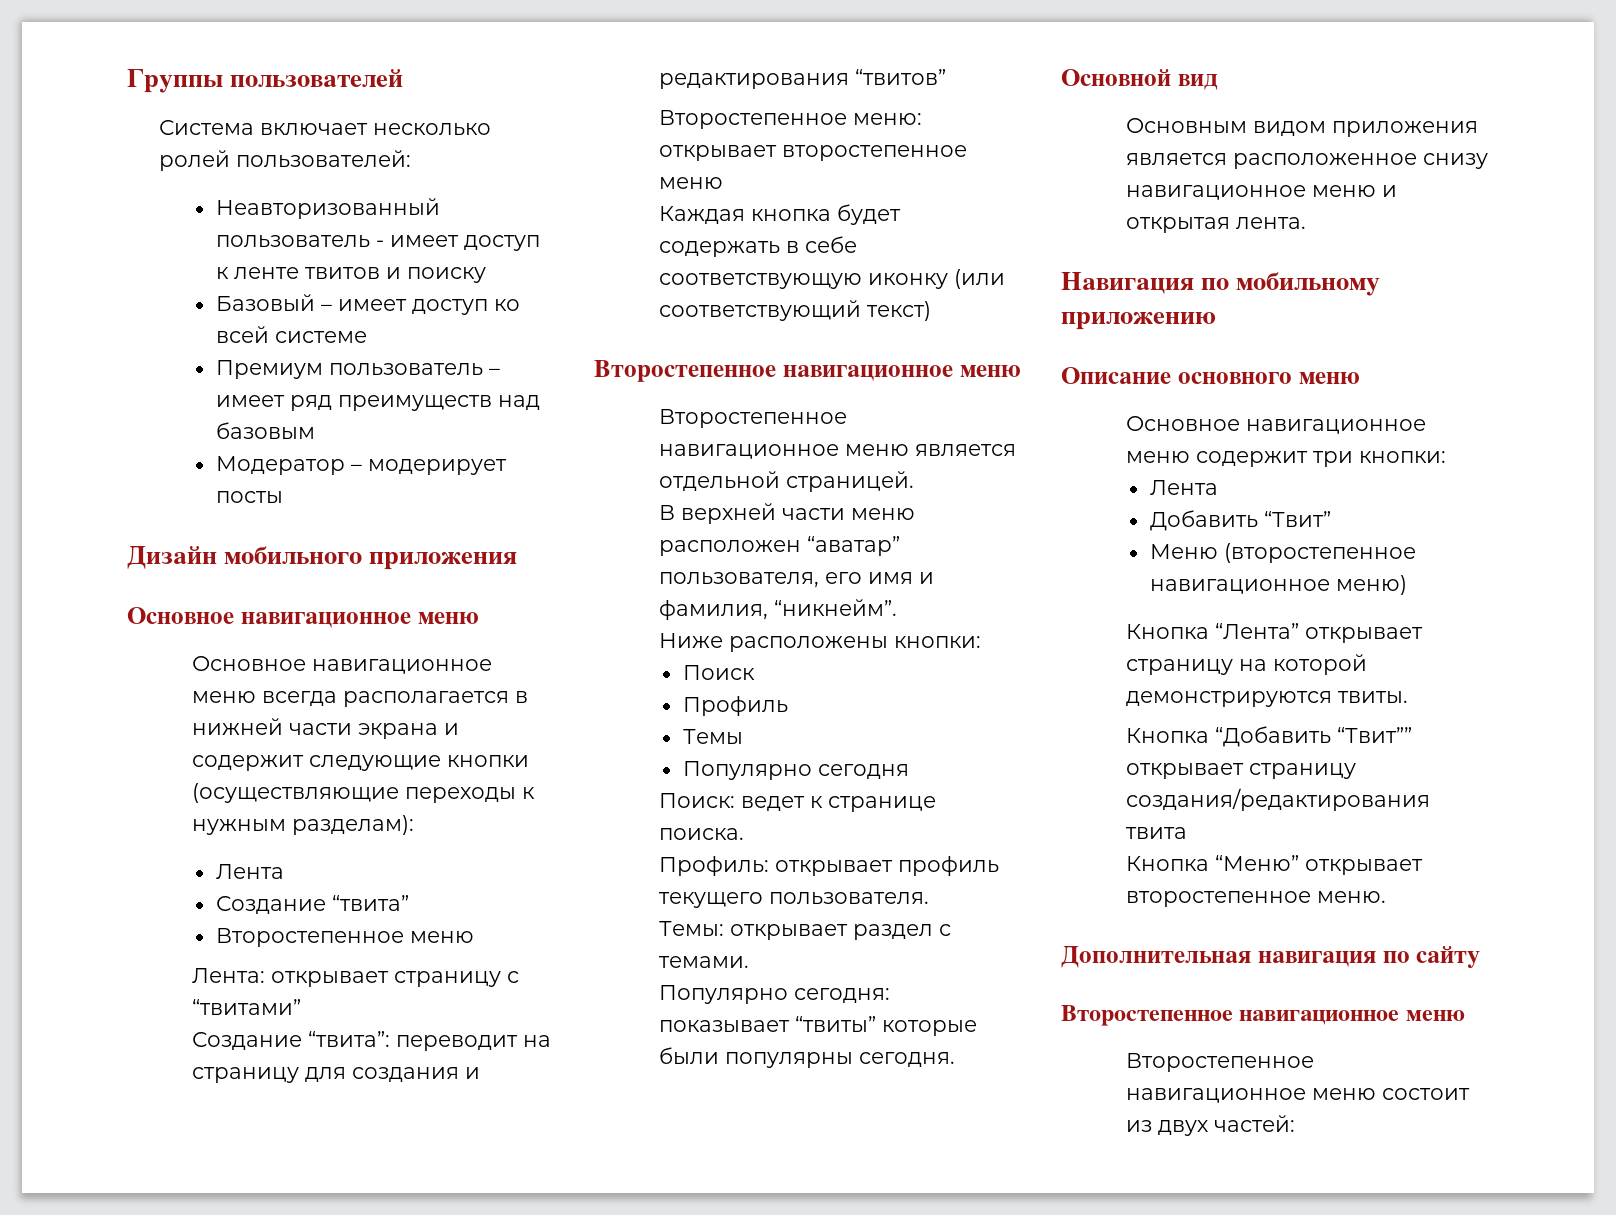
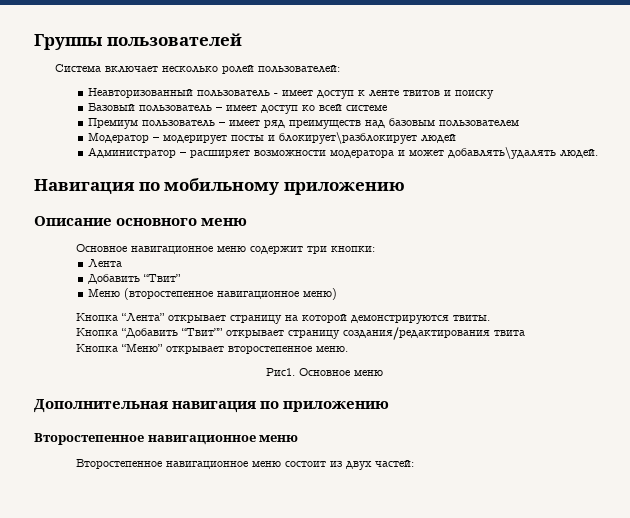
- Базовый – имеет доступ ко всей системе
+ Базовый пользователь – имеет доступ ко всей системе
- Премиум пользователь – имеет ряд преимуществ над базовым
+ Премиум пользователь – имеет ряд преимуществ над базовым пользователем
- Модератор – модерирует посты
- Дизайн мобильного приложения
- Основное навигационное меню
- Основное навигационное меню всегда располагается в нижней части экрана и содержит следующие кнопки (осуществляющие переходы к нужным разделам):
- Лента
- Создание “твита”
- Второстепенное меню
- Лента: открывает страницу с “твитами”
- Создание “твита”: переводит на страницу для создания и редактирования “твитов”
- Второстепенное меню: открывает второстепенное меню
- Каждая кнопка будет содержать в себе соответствующую иконку (или соответствующий текст)
- Второстепенное навигационное меню
- Второстепенное навигационное меню является отдельной страницей.
- В верхней части меню расположен “аватар” пользователя, его имя и фамилия, “никнейм”.
- Ниже расположены кнопки:
- Поиск
- Профиль
- Темы
- Популярно сегодня
- Поиск: ведет к странице поиска.
- Профиль: открывает профиль текущего пользователя.
- Темы: открывает раздел с темами.
- Популярно сегодня: показывает “твиты” которые были популярны сегодня.
- Основной вид
- Основным видом приложения является расположенное снизу навигационное меню и открытая лента.
+ Модератор – модерирует посты и блокирует\разблокирует людей
+ Администратор – расширяет возможности модератора и может добавлять\удалять людей.
+ Рис1. Основное меню
- Дополнительная навигация по сайту
+ Дополнительная навигация по приложению

